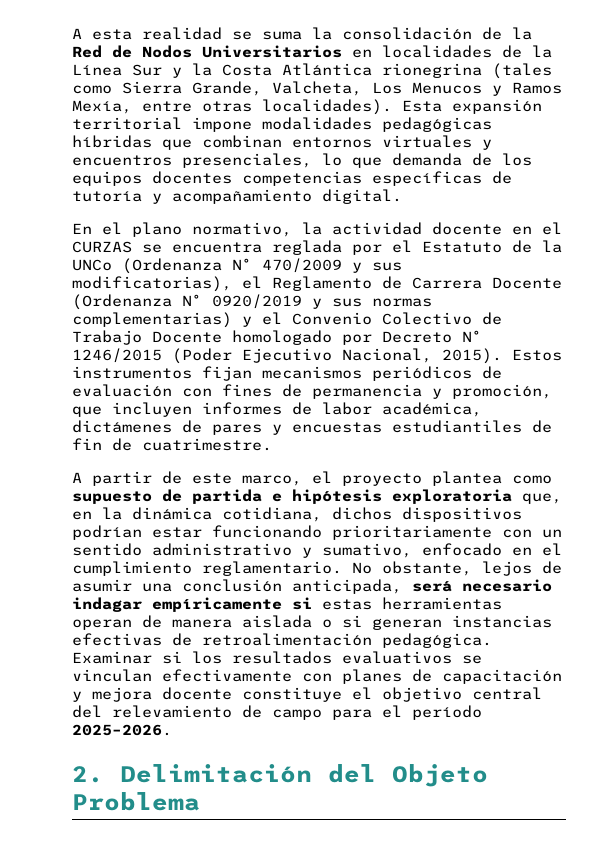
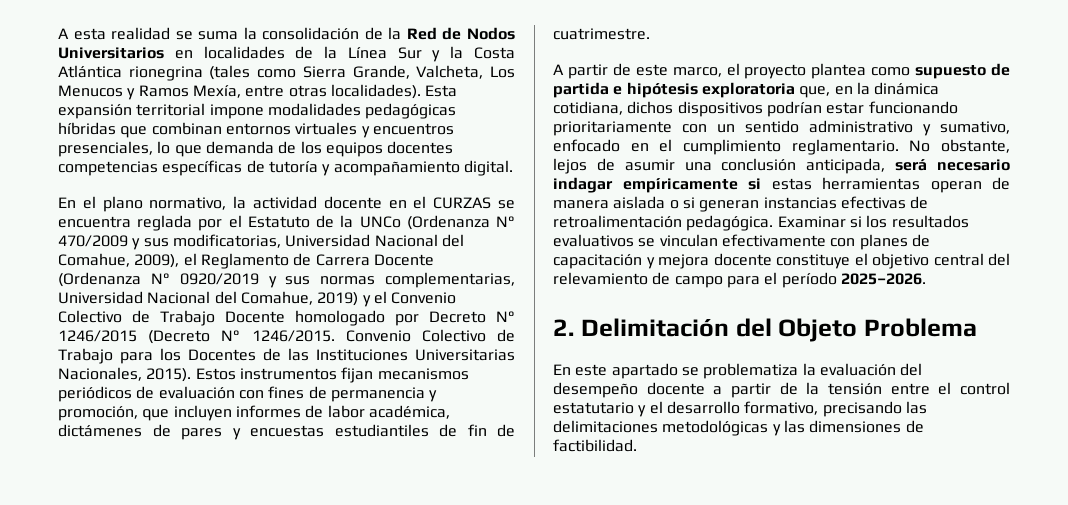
- En el plano normativo, la actividad docente en el CURZAS se encuentra reglada por el Estatuto de la UNCo (Ordenanza N° 470/2009 y sus modificatorias), el Reglamento de Carrera Docente (Ordenanza N° 0920/2019 y sus normas complementarias) y el Convenio Colectivo de Trabajo Docente homologado por Decreto N° 1246/2015 (Poder Ejecutivo Nacional, 2015).
+ En el plano normativo, la actividad docente en el CURZAS se encuentra reglada por el Estatuto de la UNCo (Ordenanza N° 470/2009 y sus modificatorias, Universidad Nacional del Comahue, 2009), el Reglamento de Carrera Docente (Ordenanza N° 0920/2019 y sus normas complementarias, Universidad Nacional del Comahue, 2019) y el Convenio Colectivo de Trabajo Docente homologado por Decreto N° 1246/2015 (Decreto N° 1246/2015. Convenio Colectivo de Trabajo para los Docentes de las Instituciones Universitarias Nacionales, 2015).
+ En este apartado se problematiza la evaluación del desempeño docente a partir de la tensión entre el control estatutario y el desarrollo formativo, precisando las delimitaciones metodológicas y las dimensiones de factibilidad.

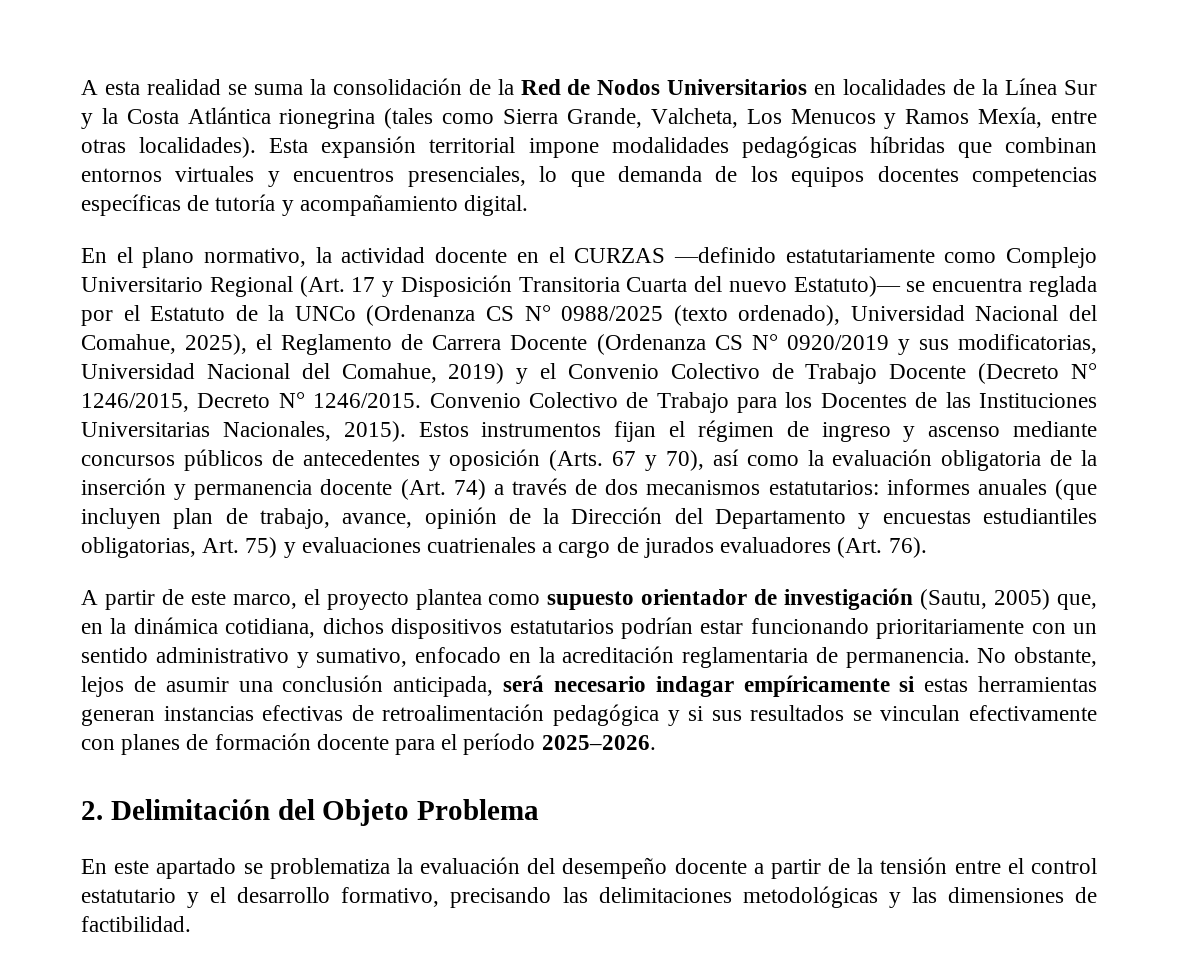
- En el plano normativo, la actividad docente en el CURZAS se encuentra reglada por el Estatuto de la UNCo (Ordenanza N° 470/2009 y sus modificatorias, Universidad Nacional del Comahue, 2009), el Reglamento de Carrera Docente (Ordenanza N° 0920/2019 y sus normas complementarias, Universidad Nacional del Comahue, 2019) y el Convenio Colectivo de Trabajo Docente homologado por Decreto N° 1246/2015 (Decreto N° 1246/2015.
+ En el plano normativo, la actividad docente en el CURZAS —definido estatutariamente como Complejo Universitario Regional (Art. 17 y Disposición Transitoria Cuarta del nuevo Estatuto)— se encuentra reglada por el Estatuto de la UNCo (Ordenanza CS N° 0988/2025 (texto ordenado), Universidad Nacional del Comahue, 2025), el Reglamento de Carrera Docente (Ordenanza CS N° 0920/2019 y sus modificatorias, Universidad Nacional del Comahue, 2019) y el Convenio Colectivo de Trabajo Docente (Decreto N° 1246/2015, Decreto N° 1246/2015.
- Estos instrumentos fijan mecanismos periódicos de evaluación con fines de permanencia y promoción, que incluyen informes de labor académica, dictámenes de pares y encuestas estudiantiles de fin de cuatrimestre.
+ Estos instrumentos fijan el régimen de ingreso y ascenso mediante concursos públicos de antecedentes y oposición (Arts. 67 y 70), así como la evaluación obligatoria de la inserción y permanencia docente (Art. 74) a través de dos mecanismos estatutarios: informes anuales (que incluyen plan de trabajo, avance, opinión de la Dirección del Departamento y encuestas estudiantiles obligatorias, Art. 75) y evaluaciones cuatrienales a cargo de jurados evaluadores (Art. 76).
- A partir de este marco, el proyecto plantea como supuesto de partida e hipótesis exploratoria que, en la dinámica cotidiana, dichos dispositivos podrían estar funcionando prioritariamente con un sentido administrativo y sumativo, enfocado en el cumplimiento reglamentario.
+ A partir de este marco, el proyecto plantea como supuesto orientador de investigación (Sautu, 2005) que, en la dinámica cotidiana, dichos dispositivos estatutarios podrían estar funcionando prioritariamente con un sentido administrativo y sumativo, enfocado en la acreditación reglamentaria de permanencia.
- No obstante, lejos de asumir una conclusión anticipada, será necesario indagar empíricamente si estas herramientas operan de manera aislada o si generan instancias efectivas de retroalimentación pedagógica. Examinar si los resultados evaluativos se vinculan efectivamente con planes de capacitación y mejora docente constituye el objetivo central del relevamiento de campo para el período 2025–2026.
+ No obstante, lejos de asumir una conclusión anticipada, será necesario indagar empíricamente si estas herramientas generan instancias efectivas de retroalimentación pedagógica y si sus resultados se vinculan efectivamente con planes de formación docente para el período 2025–2026.

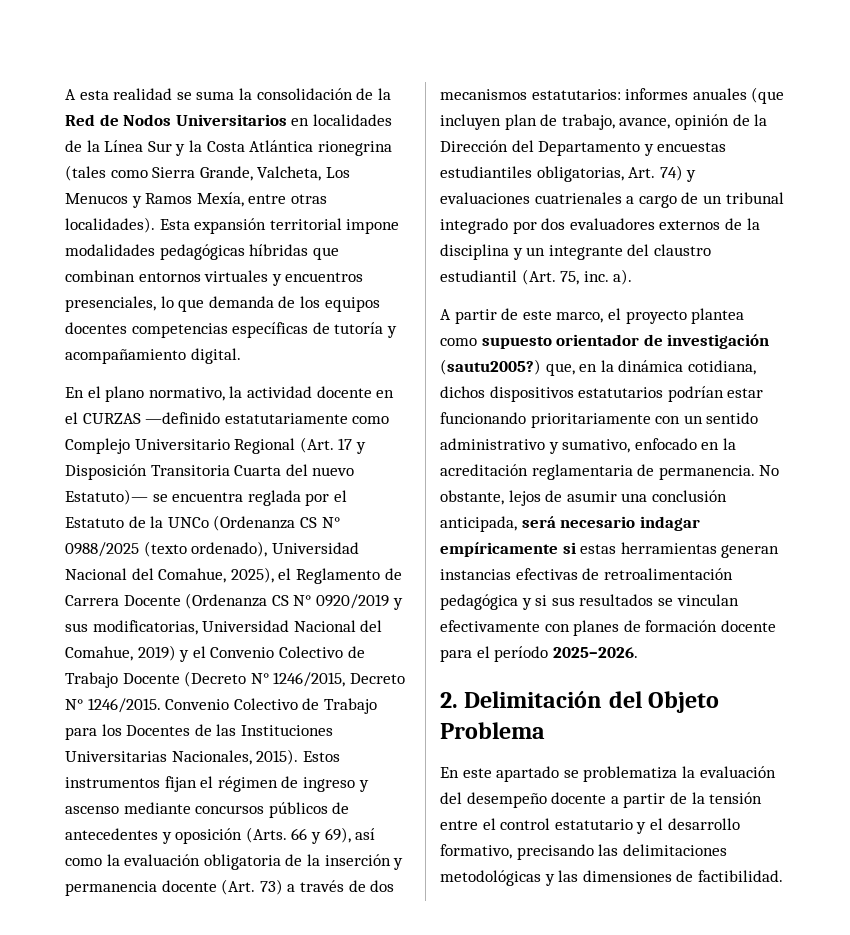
- Estos instrumentos fijan el régimen de ingreso y ascenso mediante concursos públicos de antecedentes y oposición (Arts. 67 y 70), así como la evaluación obligatoria de la inserción y permanencia docente (Art. 74) a través de dos mecanismos estatutarios: informes anuales (que incluyen plan de trabajo, avance, opinión de la Dirección del Departamento y encuestas estudiantiles obligatorias, Art. 75) y evaluaciones cuatrienales a cargo de jurados evaluadores (Art. 76).
+ Estos instrumentos fijan el régimen de ingreso y ascenso mediante concursos públicos de antecedentes y oposición (Arts. 66 y 69), así como la evaluación obligatoria de la inserción y permanencia docente (Art. 73) a través de dos mecanismos estatutarios: informes anuales (que incluyen plan de trabajo, avance, opinión de la Dirección del Departamento y encuestas estudiantiles obligatorias, Art. 74) y evaluaciones cuatrienales a cargo de un tribunal integrado por dos evaluadores externos de la disciplina y un integrante del claustro estudiantil (Art. 75, inc. a).
- A partir de este marco, el proyecto plantea como supuesto orientador de investigación (Sautu, 2005) que, en la dinámica cotidiana, dichos dispositivos estatutarios podrían estar funcionando prioritariamente con un sentido administrativo y sumativo, enfocado en la acreditación reglamentaria de permanencia.
+ A partir de este marco, el proyecto plantea como supuesto orientador de investigación (sautu2005?) que, en la dinámica cotidiana, dichos dispositivos estatutarios podrían estar funcionando prioritariamente con un sentido administrativo y sumativo, enfocado en la acreditación reglamentaria de permanencia.

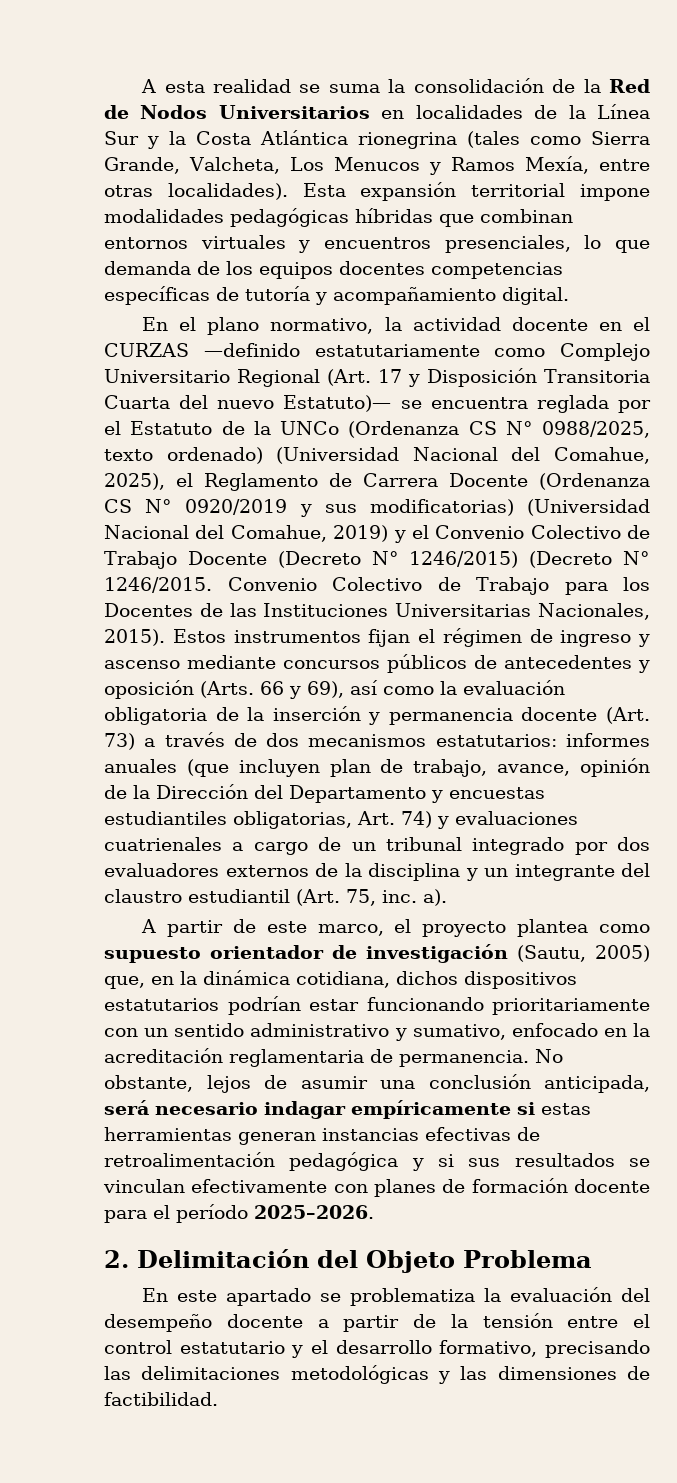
- En el plano normativo, la actividad docente en el CURZAS —definido estatutariamente como Complejo Universitario Regional (Art. 17 y Disposición Transitoria Cuarta del nuevo Estatuto)— se encuentra reglada por el Estatuto de la UNCo (Ordenanza CS N° 0988/2025 (texto ordenado), Universidad Nacional del Comahue, 2025), el Reglamento de Carrera Docente (Ordenanza CS N° 0920/2019 y sus modificatorias, Universidad Nacional del Comahue, 2019) y el Convenio Colectivo de Trabajo Docente (Decreto N° 1246/2015, Decreto N° 1246/2015.
+ En el plano normativo, la actividad docente en el CURZAS —definido estatutariamente como Complejo Universitario Regional (Art. 17 y Disposición Transitoria Cuarta del nuevo Estatuto)— se encuentra reglada por el Estatuto de la UNCo (Ordenanza CS N° 0988/2025, texto ordenado) (Universidad Nacional del Comahue, 2025), el Reglamento de Carrera Docente (Ordenanza CS N° 0920/2019 y sus modificatorias) (Universidad Nacional del Comahue, 2019) y el Convenio Colectivo de Trabajo Docente (Decreto N° 1246/2015) (Decreto N° 1246/2015.
- A partir de este marco, el proyecto plantea como supuesto orientador de investigación (sautu2005?) que, en la dinámica cotidiana, dichos dispositivos estatutarios podrían estar funcionando prioritariamente con un sentido administrativo y sumativo, enfocado en la acreditación reglamentaria de permanencia.
+ A partir de este marco, el proyecto plantea como supuesto orientador de investigación (Sautu, 2005) que, en la dinámica cotidiana, dichos dispositivos estatutarios podrían estar funcionando prioritariamente con un sentido administrativo y sumativo, enfocado en la acreditación reglamentaria de permanencia.

